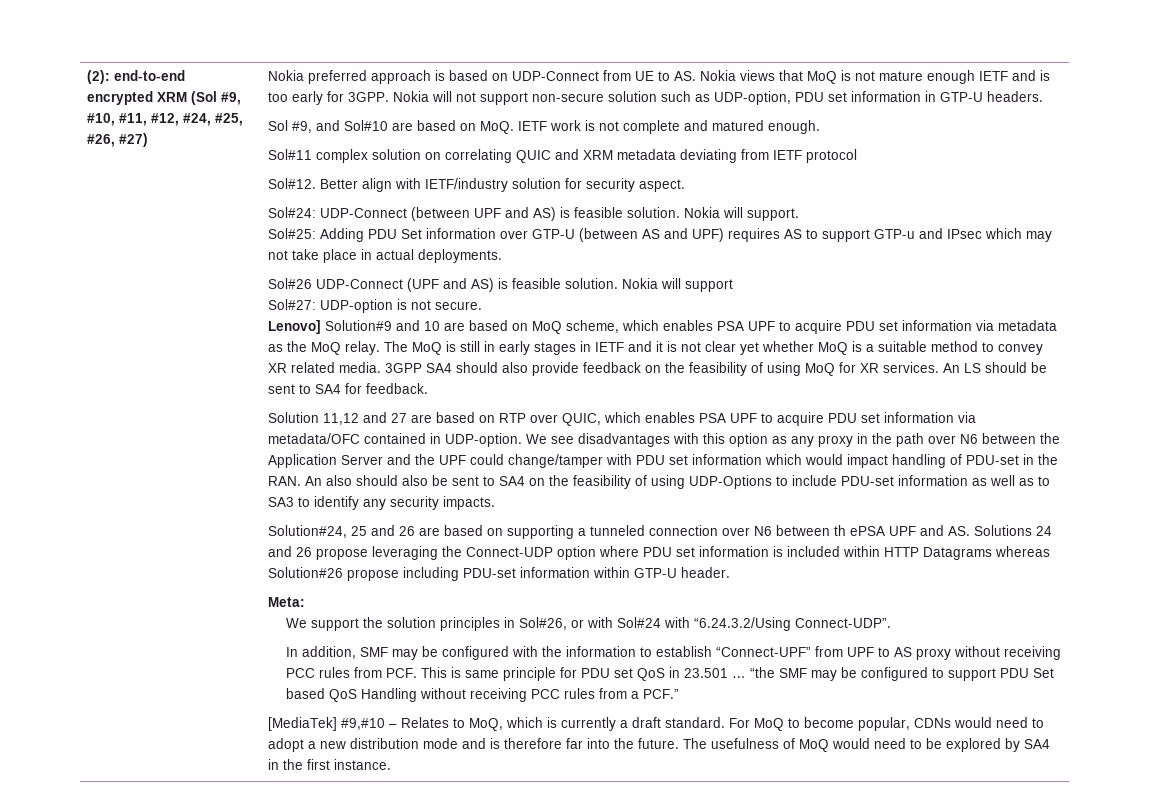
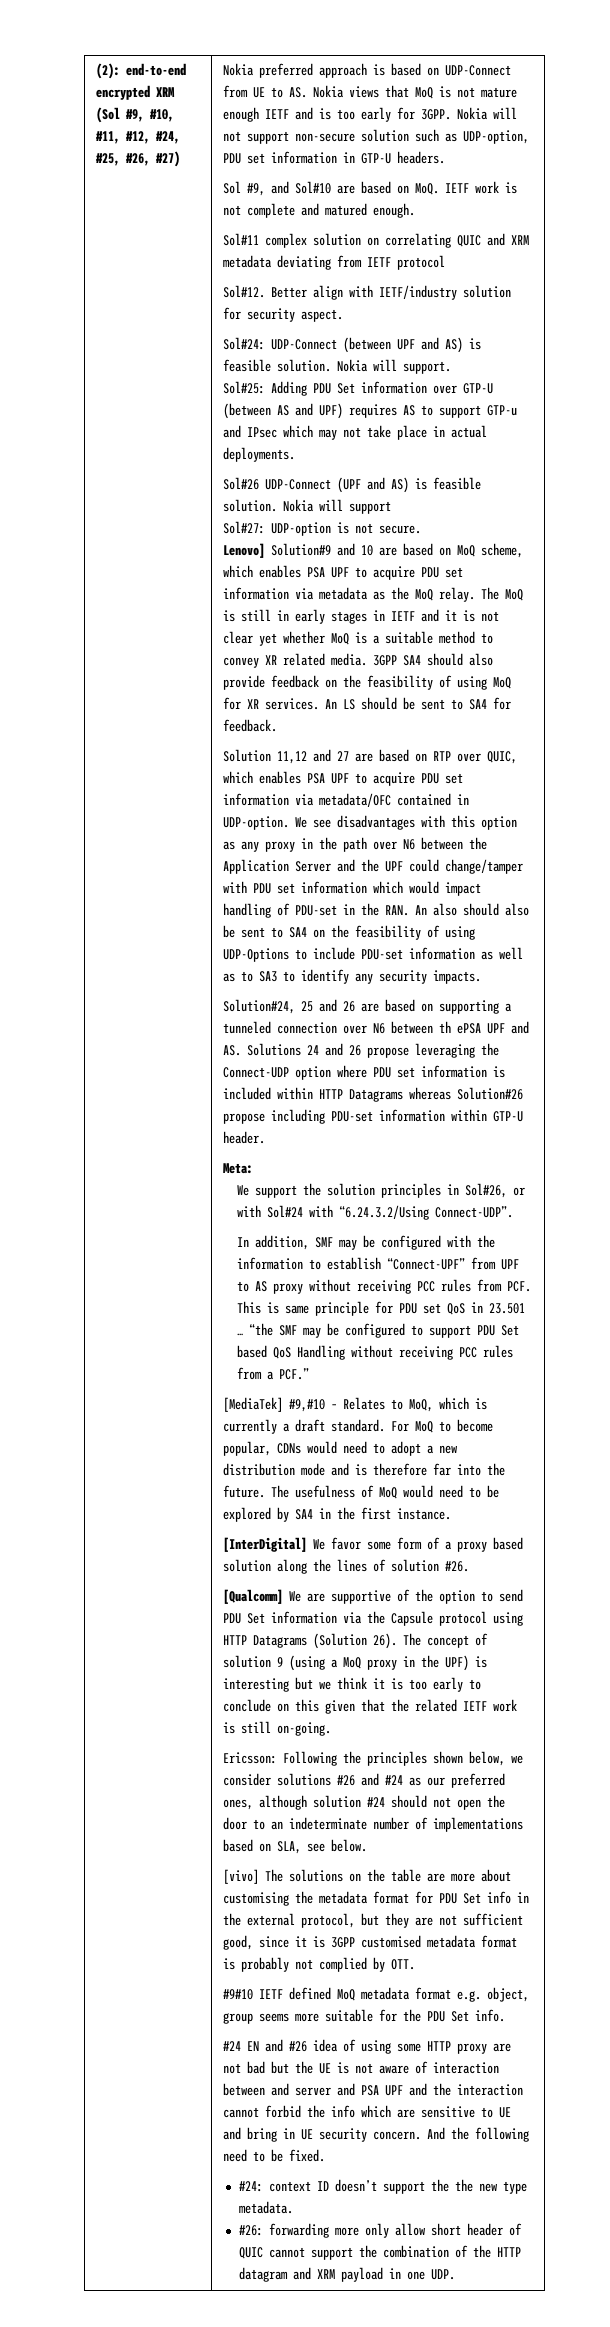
+ [InterDigital] We favor some form of a proxy based solution along the lines of solution #26.
+ [Qualcomm] We are supportive of the option to send PDU Set information via the Capsule protocol using HTTP Datagrams (Solution 26). The concept of solution 9 (using a MoQ proxy in the UPF) is interesting but we think it is too early to conclude on this given that the related IETF work is still on-going.
+ Ericsson: Following the principles shown below, we consider solutions #26 and #24 as our preferred ones, although solution #24 should not open the door to an indeterminate number of implementations based on SLA, see below.
+ [vivo] The solutions on the table are more about customising the metadata format for PDU Set info in the external protocol, but they are not sufficient good, since it is 3GPP customised metadata format is probably not complied by OTT.
+ #9#10 IETF defined MoQ metadata format e.g. object, group seems more suitable for the PDU Set info.
+ #24 EN and #26 idea of using some HTTP proxy are not bad but the UE is not aware of interaction between and server and PSA UPF and the interaction cannot forbid the info which are sensitive to UE and bring in UE security concern. And the following need to be fixed.
+ #24: context ID doesn’t support the the new type metadata.
+ #26: forwarding more only allow short header of QUIC cannot support the combination of the HTTP datagram and XRM payload in one UDP.

